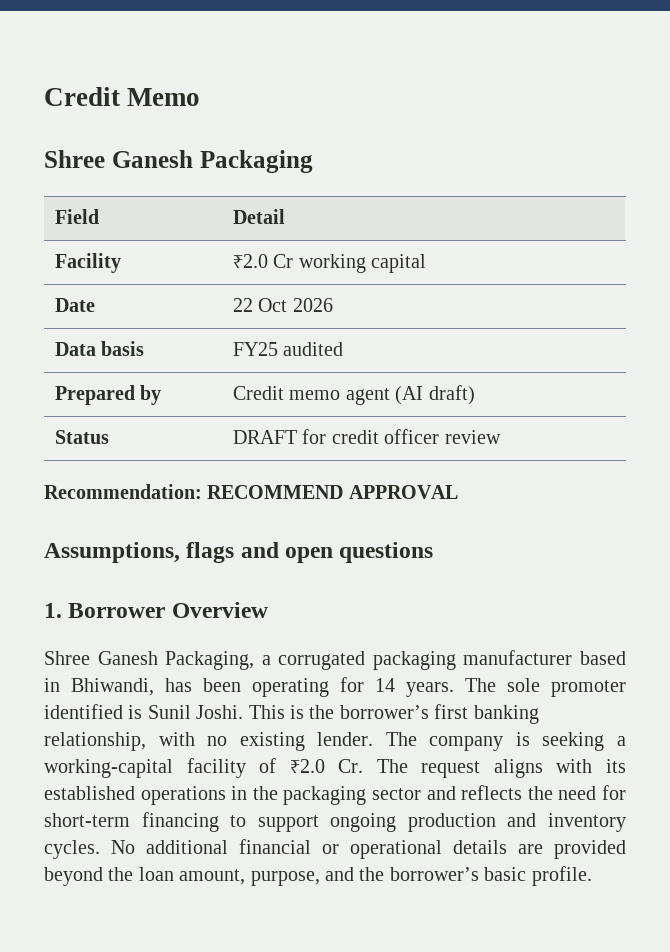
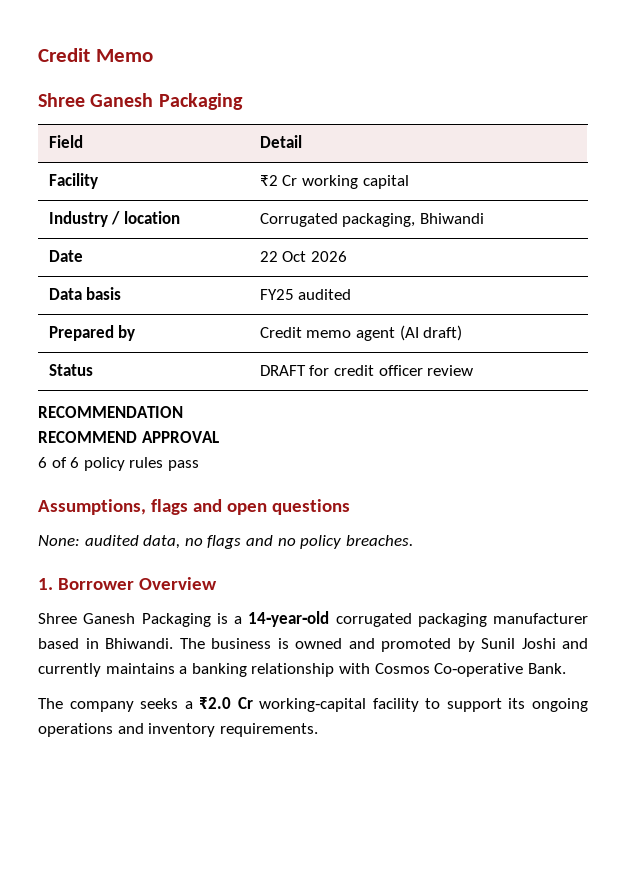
- Facility | ₹2.0 Cr working capital
+ Facility | ₹2 Cr working capital
+ Industry / location | Corrugated packaging, Bhiwandi
- Recommendation: RECOMMEND APPROVAL
+ RECOMMENDATION
+ RECOMMEND APPROVAL
+ 6 of 6 policy rules pass
+ None: audited data, no flags and no policy breaches.
- Shree Ganesh Packaging, a corrugated packaging manufacturer based in Bhiwandi, has been operating for 14 years. The sole promoter identified is Sunil Joshi. This is the borrower’s first banking relationship, with no existing lender. The company is seeking a working‑capital facility of ₹2.0 Cr. The request aligns with its established operations in the packaging sector and reflects the need for short‑term financing to support ongoing production and inventory cycles. No additional financial or operational details are provided beyond the loan amount, purpose, and the borrower’s basic profile.
+ Shree Ganesh Packaging is a 14‑year‑old corrugated packaging manufacturer based in Bhiwandi. The business is owned and promoted by Sunil Joshi and currently maintains a banking relationship with Cosmos Co‑operative Bank.
+ The company seeks a ₹2.0 Cr working‑capital facility to support its ongoing operations and inventory requirements.

